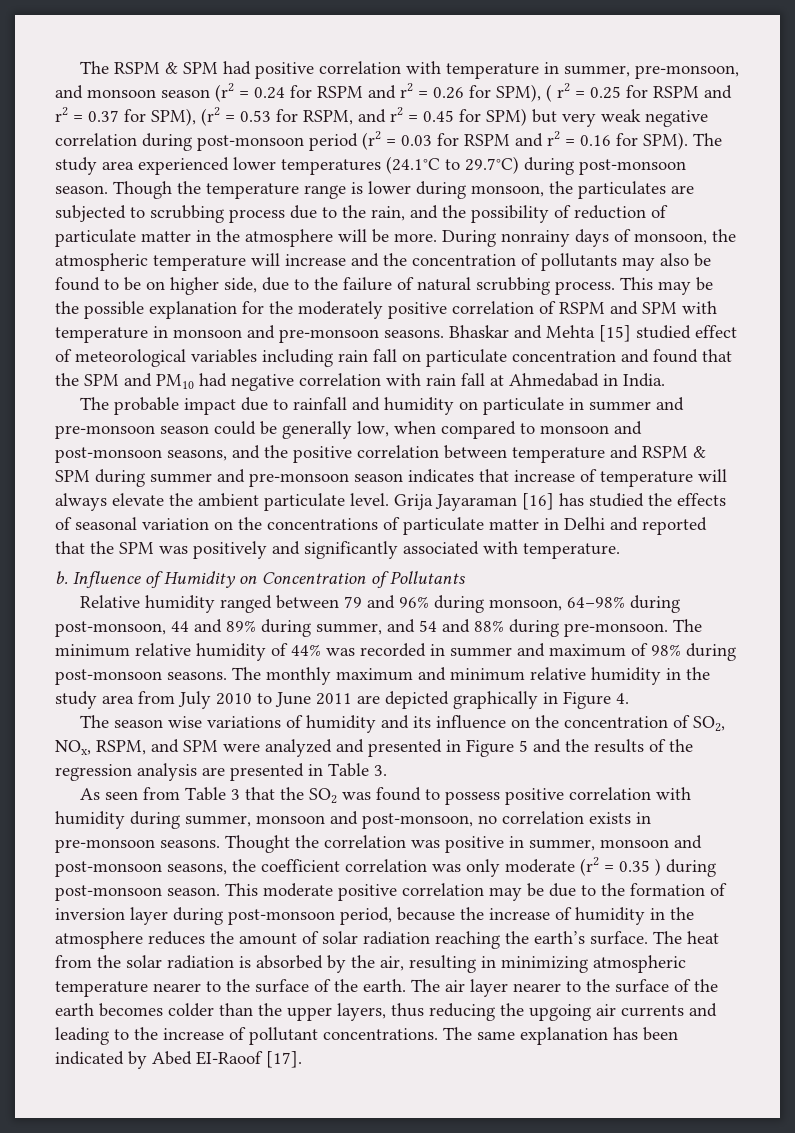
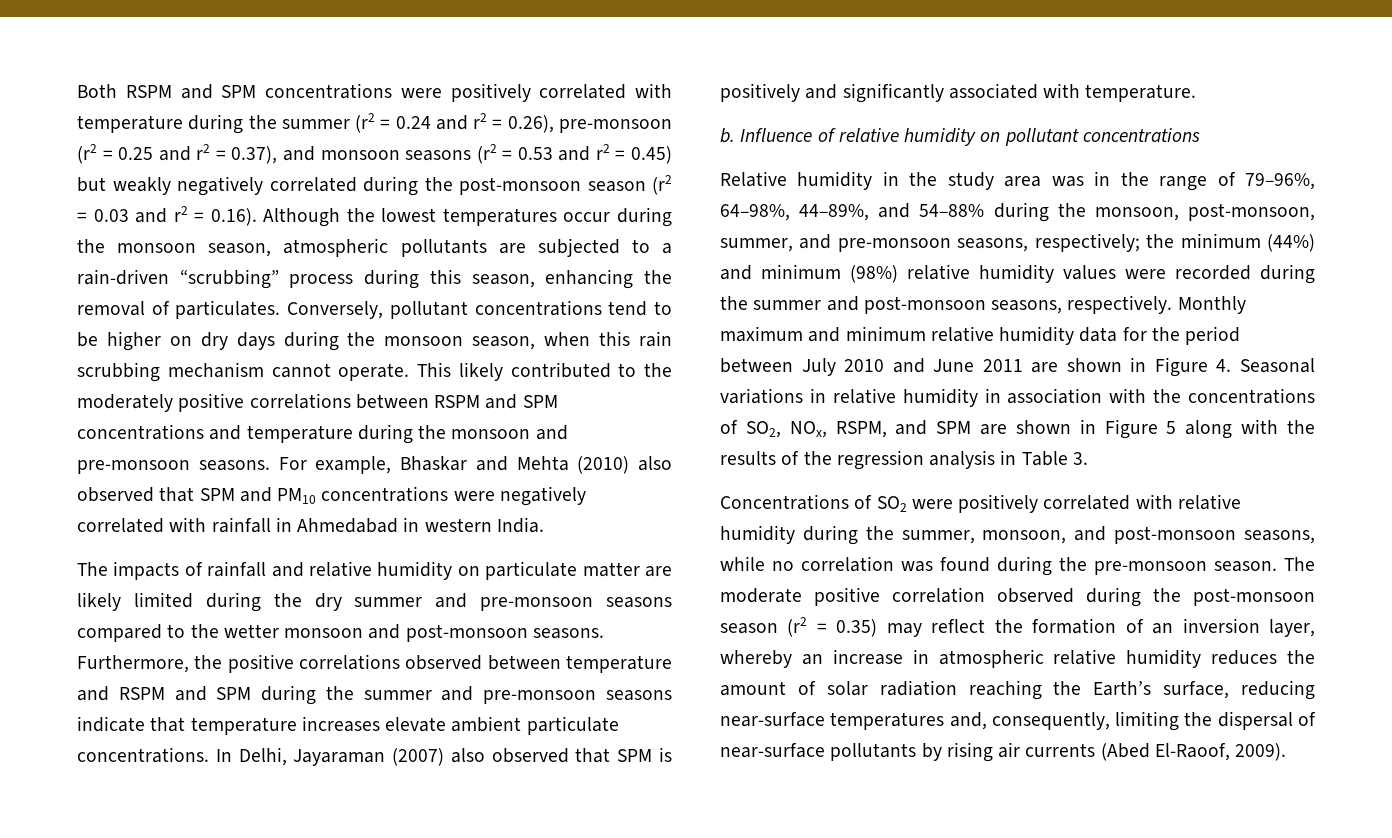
- The RSPM & SPM had positive correlation with temperature in summer, pre-monsoon, and monsoon season (r2 = 0.24 for RSPM and r2 = 0.26 for SPM), ( r2 = 0.25 for RSPM and r2 = 0.37 for SPM), (r2 = 0.53 for RSPM, and r2 = 0.45 for SPM) but very weak negative correlation during post-monsoon period (r2 = 0.03 for RSPM and r2 = 0.16 for SPM). The study area experienced lower temperatures (24.1°C to 29.7°C) during post-monsoon season. Though the temperature range is lower during monsoon, the particulates are subjected to scrubbing process due to the rain, and the possibility of reduction of particulate matter in the atmosphere will be more. During nonrainy days of monsoon, the atmospheric temperature will increase and the concentration of pollutants may also be found to be on higher side, due to the failure of natural scrubbing process. This may be the possible explanation for the moderately positive correlation of RSPM and SPM with temperature in monsoon and pre-monsoon seasons.
+ Both RSPM and SPM concentrations were positively correlated with temperature during the summer (r2 = 0.24 and r2 = 0.26), pre-monsoon (r2 = 0.25 and r2 = 0.37), and monsoon seasons (r2 = 0.53 and r2 = 0.45) but weakly negatively correlated during the post-monsoon season (r2 = 0.03 and r2 = 0.16). Although the lowest temperatures occur during the monsoon season, atmospheric pollutants are subjected to a rain-driven “scrubbing” process during this season, enhancing the removal of particulates. Conversely, pollutant concentrations tend to be higher on dry days during the monsoon season, when this rain scrubbing mechanism cannot operate. This likely contributed to the moderately positive correlations between RSPM and SPM concentrations and temperature during the monsoon and pre-monsoon seasons.
- Bhaskar and Mehta [15] studied effect of meteorological variables including rain fall on particulate concentration and found that the SPM and PM10 had negative correlation with rain fall at Ahmedabad in India.
+ For example, Bhaskar and Mehta (2010) also observed that SPM and PM10 concentrations were negatively correlated with rainfall in Ahmedabad in western India.
- The probable impact due to rainfall and humidity on particulate in summer and pre-monsoon season could be generally low, when compared to monsoon and post-monsoon seasons, and the positive correlation between temperature and RSPM & SPM during summer and pre-monsoon season indicates that increase of temperature will always elevate the ambient particulate level. Grija Jayaraman [16] has studied the effects of seasonal variation on the concentrations of particulate matter in Delhi and reported that the SPM was positively and significantly associated with temperature.
+ The impacts of rainfall and relative humidity on particulate matter are likely limited during the dry summer and pre-monsoon seasons compared to the wetter monsoon and post-monsoon seasons. Furthermore, the positive correlations observed between temperature and RSPM and SPM during the summer and pre-monsoon seasons indicate that temperature increases elevate ambient particulate concentrations. In Delhi, Jayaraman (2007) also observed that SPM is positively and significantly associated with temperature.
- Influence of Humidity on Concentration of Pollutants
- Relative humidity ranged between 79 and 96% during monsoon, 64–98% during post-monsoon, 44 and 89% during summer, and 54 and 88% during pre-monsoon. The minimum relative humidity of 44% was recorded in summer and maximum of 98% during post-monsoon seasons. The monthly maximum and minimum relative humidity in the study area from July 2010 to June 2011 are depicted graphically in Figure 4.
- The season wise variations of humidity and its influence on the concentration of SO2, NOx, RSPM, and SPM were analyzed and presented in Figure 5 and the results of the regression analysis are presented in Table 3.
+ Influence of relative humidity on pollutant concentrations
+ Relative humidity in the study area was in the range of 79–96%, 64–98%, 44–89%, and 54–88% during the monsoon, post-monsoon, summer, and pre-monsoon seasons, respectively; the minimum (44%) and minimum (98%) relative humidity values were recorded during the summer and post-monsoon seasons, respectively. Monthly maximum and minimum relative humidity data for the period between July 2010 and June 2011 are shown in Figure 4. Seasonal variations in relative humidity in association with the concentrations of SO2, NOx, RSPM, and SPM are shown in Figure 5 along with the results of the regression analysis in Table 3.
- As seen from Table 3 that the SO2 was found to possess positive correlation with humidity during summer, monsoon and post-monsoon, no correlation exists in pre-monsoon seasons. Thought the correlation was positive in summer, monsoon and post-monsoon seasons, the coefficient correlation was only moderate (r2 = 0.35 ) during post-monsoon season. This moderate positive correlation may be due to the formation of inversion layer during post-monsoon period, because the increase of humidity in the atmosphere reduces the amount of solar radiation reaching the earth’s surface. The heat from the solar radiation is absorbed by the air, resulting in minimizing atmospheric temperature nearer to the surface of the earth. The air layer nearer to the surface of the earth becomes colder than the upper layers, thus reducing the upgoing air currents and leading to the increase of pollutant concentrations. The same explanation has been indicated by Abed EI-Raoof [17].
+ Concentrations of SO2 were positively correlated with relative humidity during the summer, monsoon, and post-monsoon seasons, while no correlation was found during the pre-monsoon season. The moderate positive correlation observed during the post-monsoon season (r2 = 0.35) may reflect the formation of an inversion layer, whereby an increase in atmospheric relative humidity reduces the amount of solar radiation reaching the Earth’s surface, reducing near-surface temperatures and, consequently, limiting the dispersal of near-surface pollutants by rising air currents (Abed El-Raoof, 2009).

